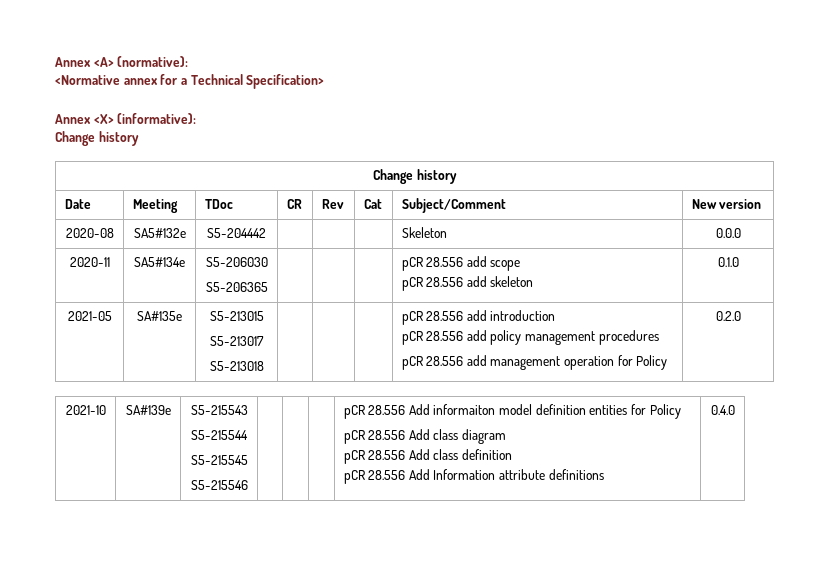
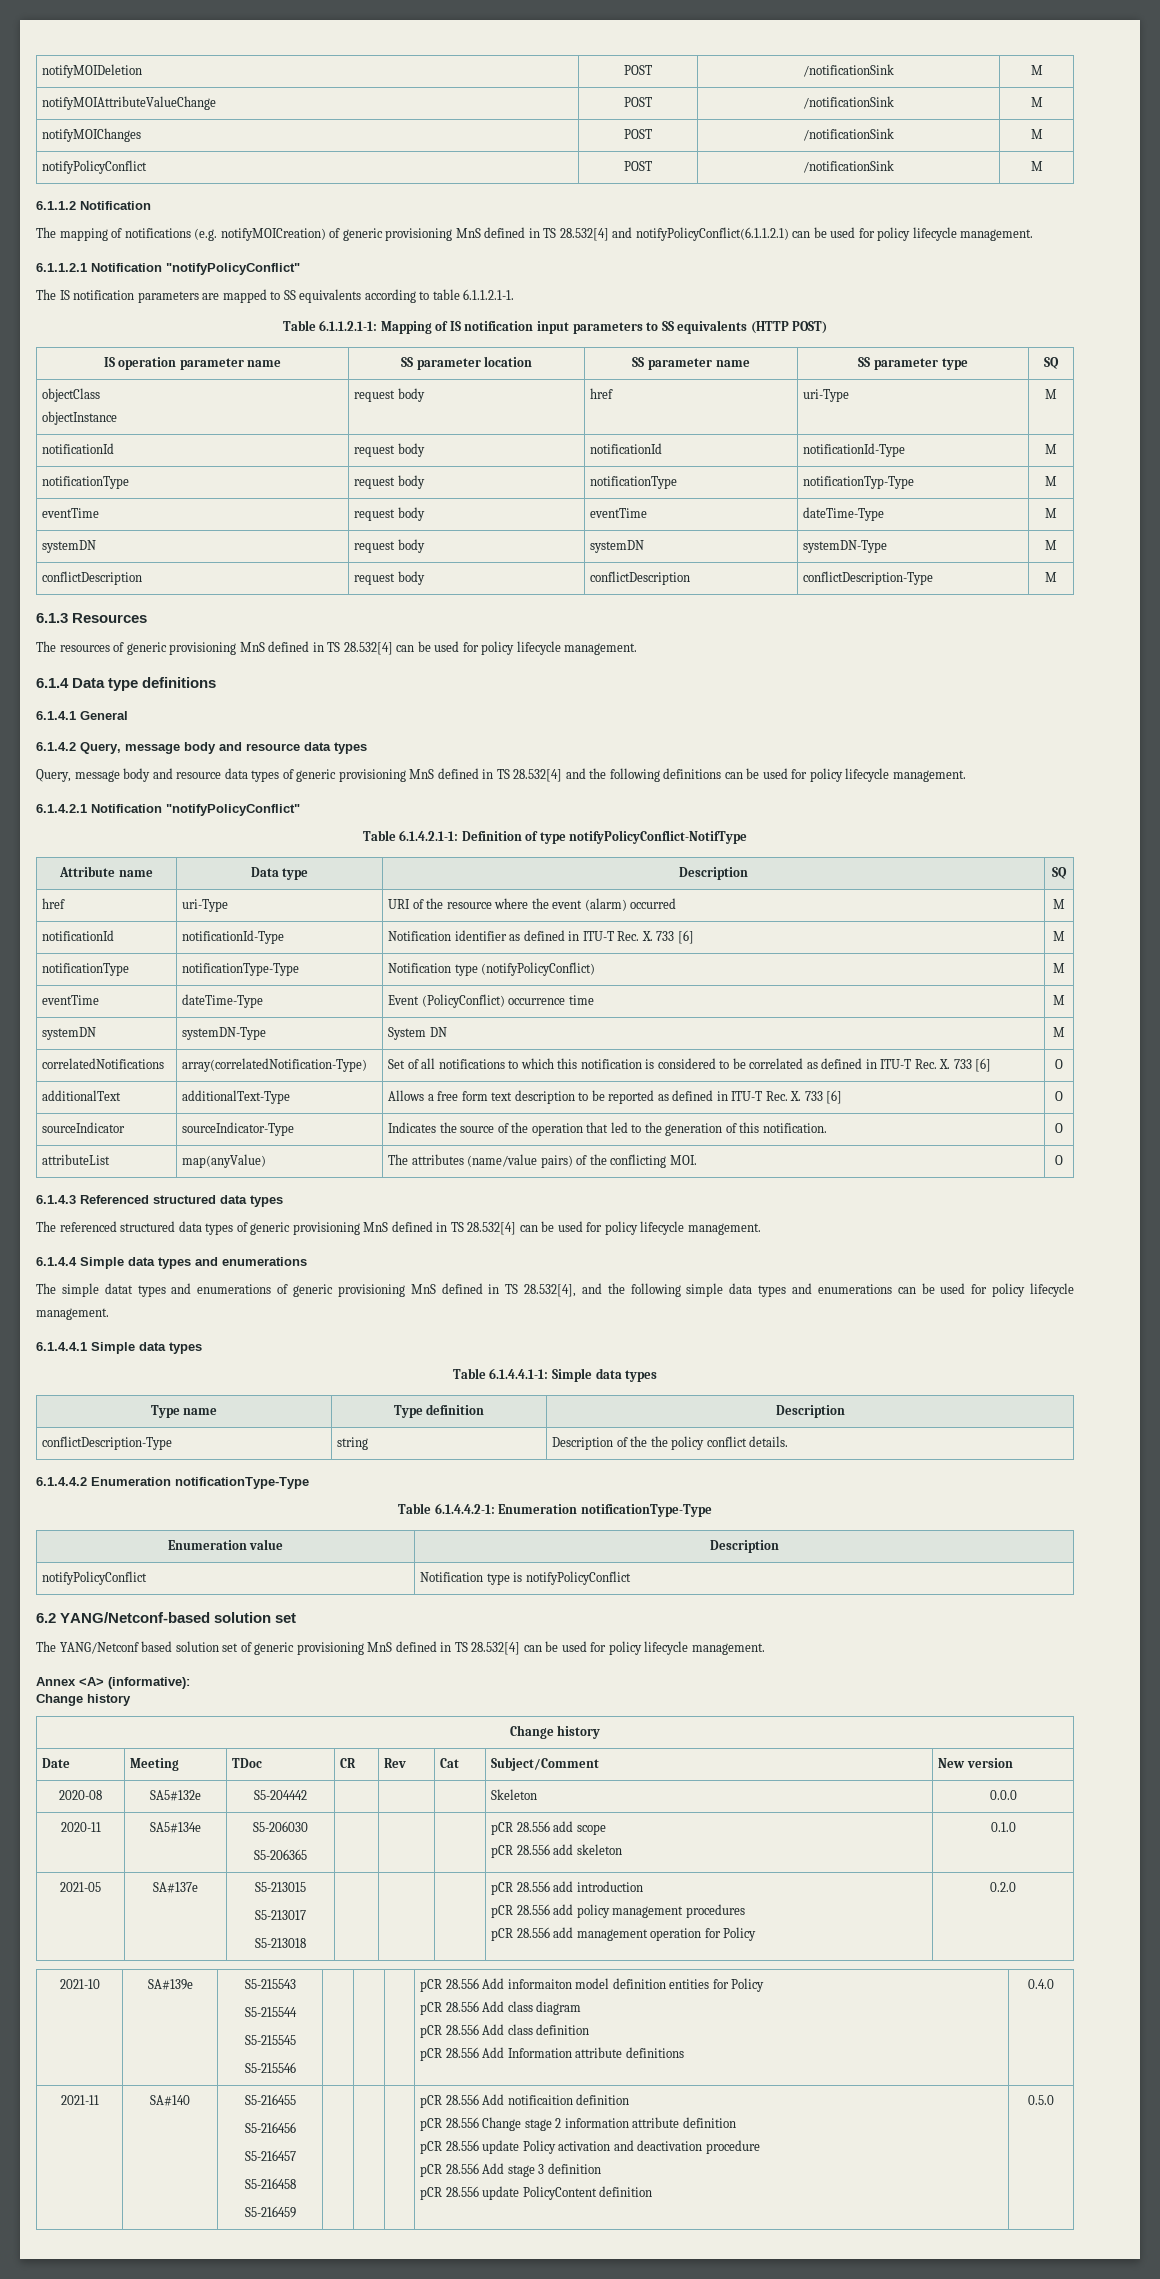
- Annex <A> (normative):
- <Normative annex for a Technical Specification>
- Annex <X> (informative):
+ notifyMOIDeletion | POST | /notificationSink | M
+ notifyMOIAttributeValueChange | POST | /notificationSink | M
+ notifyMOIChanges | POST | /notificationSink | M
+ notifyPolicyConflict | POST | /notificationSink | M
+ 6.1.1.2 Notification
+ The mapping of notifications (e.g. notifyMOICreation) of generic provisioning MnS defined in TS 28.532[4] and notifyPolicyConflict(6.1.1.2.1) can be used for policy lifecycle management.
+ 6.1.1.2.1 Notification "notifyPolicyConflict"
+ The IS notification parameters are mapped to SS equivalents according to table 6.1.1.2.1-1.
+ Table 6.1.1.2.1-1: Mapping of IS notification input parameters to SS equivalents (HTTP POST)
+ IS operation parameter name | SS parameter location | SS parameter name | SS parameter type | SQ
+ objectClass
+ objectInstance | request body | href | uri-Type | M
+ notificationId | request body | notificationId | notificationId-Type | M
+ notificationType | request body | notificationType | notificationTyp-Type | M
+ eventTime | request body | eventTime | dateTime-Type | M
+ systemDN | request body | systemDN | systemDN-Type | M
+ conflictDescription | request body | conflictDescription | conflictDescription-Type | M
+ 6.1.3 Resources
+ The resources of generic provisioning MnS defined in TS 28.532[4] can be used for policy lifecycle management.
+ 6.1.4 Data type definitions
+ 6.1.4.1 General
+ 6.1.4.2 Query, message body and resource data types
+ Query, message body and resource data types of generic provisioning MnS defined in TS 28.532[4] and the following definitions can be used for policy lifecycle management.
+ 6.1.4.2.1 Notification "notifyPolicyConflict"
+ Table 6.1.4.2.1-1: Definition of type notifyPolicyConflict-NotifType
+ Attribute name | Data type | Description | SQ
+ href | uri-Type | URI of the resource where the event (alarm) occurred | M
+ notificationId | notificationId-Type | Notification identifier as defined in ITU-T Rec. X. 733 [6] | M
+ notificationType | notificationType-Type | Notification type (notifyPolicyConflict) | M
+ eventTime | dateTime-Type | Event (PolicyConflict) occurrence time | M
+ systemDN | systemDN-Type | System DN | M
+ correlatedNotifications | array(correlatedNotification-Type) | Set of all notifications to which this notification is considered to be correlated as defined in ITU-T Rec. X. 733 [6] | O
+ additionalText | additionalText-Type | Allows a free form text description to be reported as defined in ITU-T Rec. X. 733 [6] | O
+ sourceIndicator | sourceIndicator-Type | Indicates the source of the operation that led to the generation of this notification. | O
+ attributeList | map(anyValue) | The attributes (name/value pairs) of the conflicting MOI. | O
+ 6.1.4.3 Referenced structured data types
+ The referenced structured data types of generic provisioning MnS defined in TS 28.532[4] can be used for policy lifecycle management.
+ 6.1.4.4 Simple data types and enumerations
+ The simple datat types and enumerations of generic provisioning MnS defined in TS 28.532[4], and the following simple data types and enumerations can be used for policy lifecycle management.
+ 6.1.4.4.1 Simple data types
+ Table 6.1.4.4.1-1: Simple data types
+ Type name | Type definition | Description
+ conflictDescription-Type | string | Description of the the policy conflict details.
+ 6.1.4.4.2 Enumeration notificationType-Type
+ Table 6.1.4.4.2-1: Enumeration notificationType-Type
+ Enumeration value | Description
+ notifyPolicyConflict | Notification type is notifyPolicyConflict
+ 6.2 YANG/Netconf-based solution set
+ The YANG/Netconf based solution set of generic provisioning MnS defined in TS 28.532[4] can be used for policy lifecycle management.
+ Annex <A> (informative):
- 2021-05 | SA#135e | S5-213015
+ 2021-05 | SA#137e | S5-213015
+ 2021-11 | SA#140 | S5-216455
+ S5-216456
+ S5-216457
+ S5-216458
+ S5-216459 | | | | pCR 28.556 Add notificaition definition
+ pCR 28.556 Change stage 2 information attribute definition
+ pCR 28.556 update Policy activation and deactivation procedure
+ pCR 28.556 Add stage 3 definition
+ pCR 28.556 update PolicyContent definition | 0.5.0

